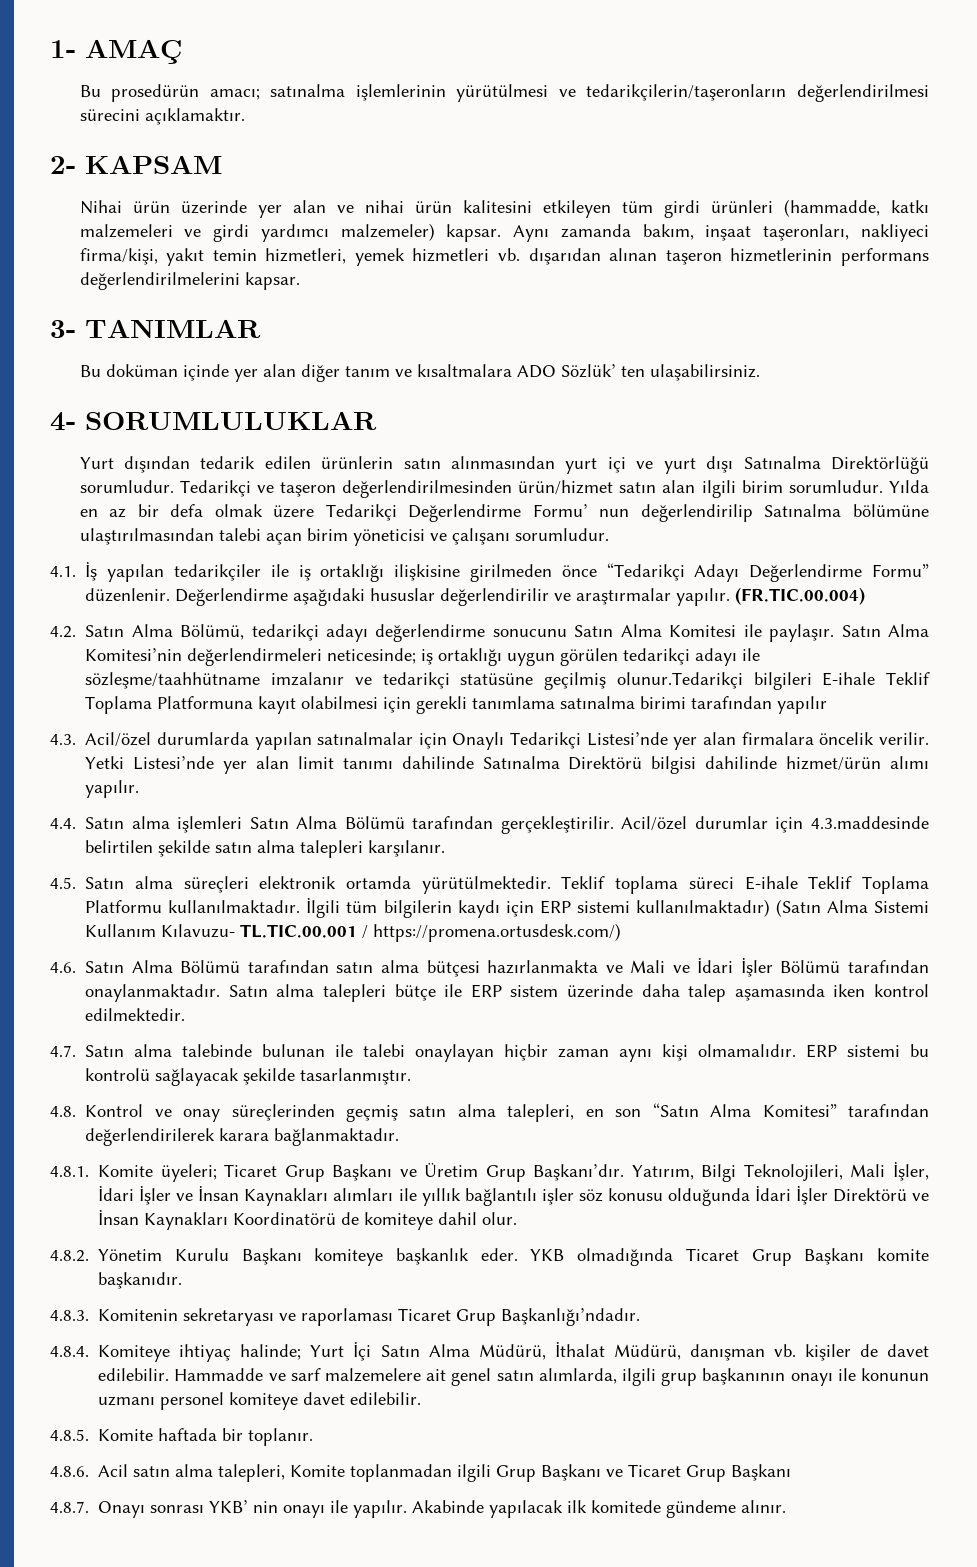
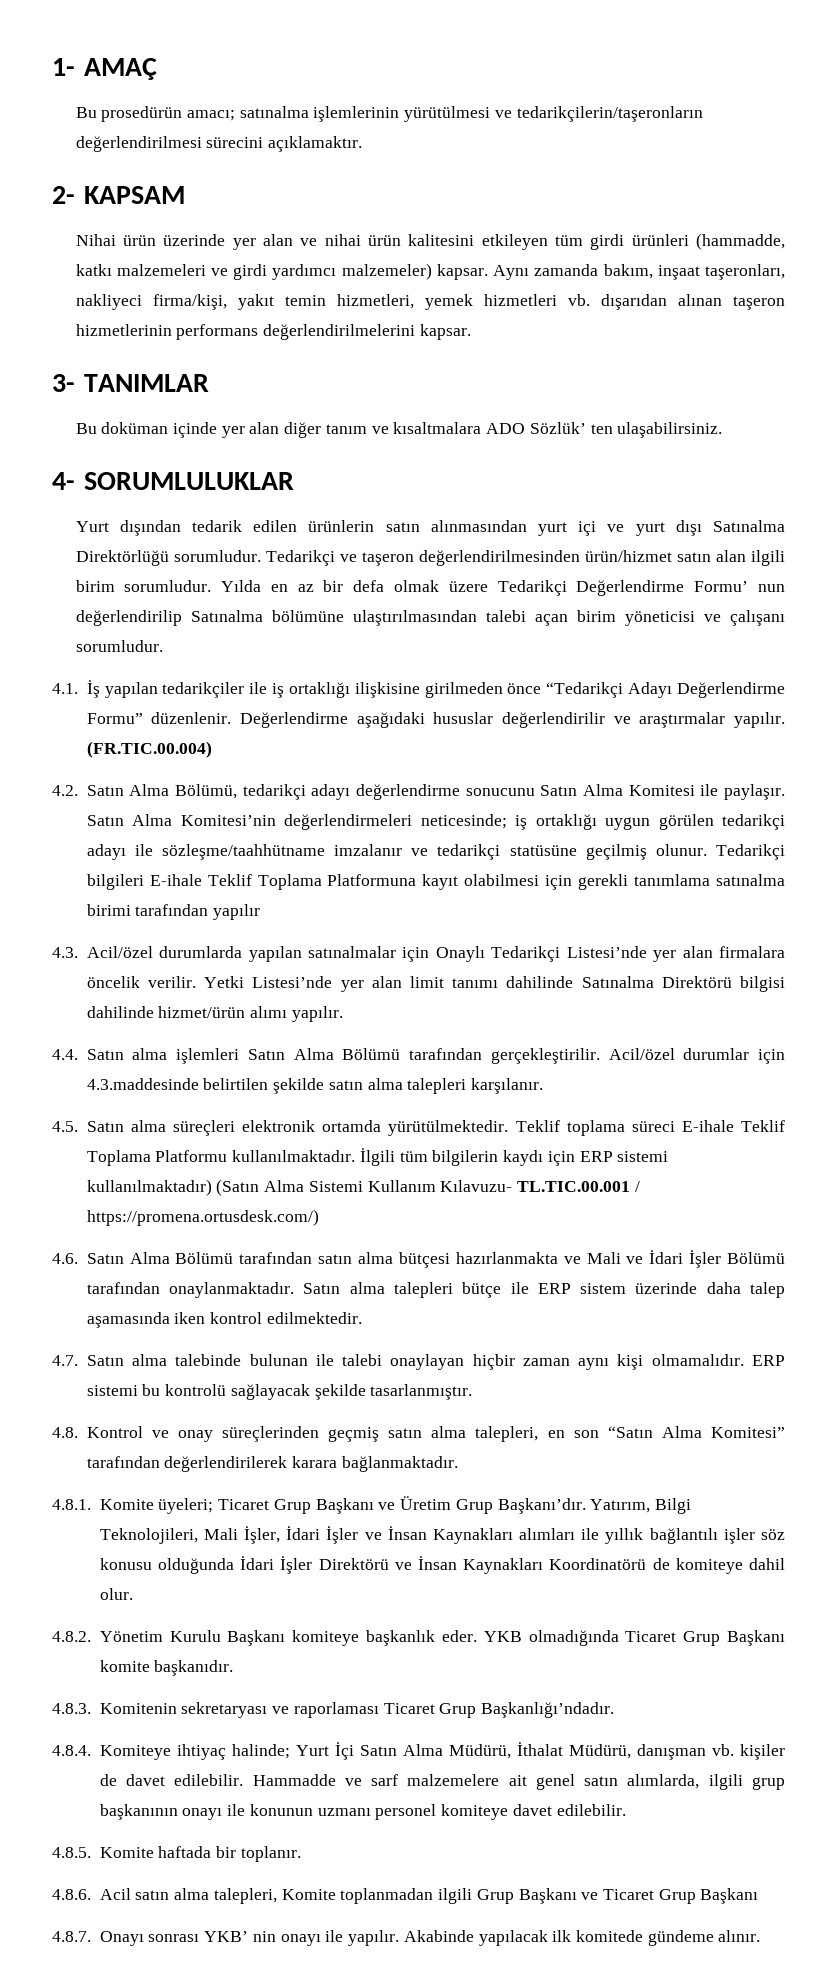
- Satın Alma Komitesi’nin değerlendirmeleri neticesinde; iş ortaklığı uygun görülen tedarikçi adayı ile sözleşme/taahhütname imzalanır ve tedarikçi statüsüne geçilmiş olunur.Tedarikçi bilgileri E-ihale Teklif Toplama Platformuna kayıt olabilmesi için gerekli tanımlama satınalma birimi tarafından yapılır
+ Satın Alma Komitesi’nin değerlendirmeleri neticesinde; iş ortaklığı uygun görülen tedarikçi adayı ile sözleşme/taahhütname imzalanır ve tedarikçi statüsüne geçilmiş olunur. Tedarikçi bilgileri E-ihale Teklif Toplama Platformuna kayıt olabilmesi için gerekli tanımlama satınalma birimi tarafından yapılır

